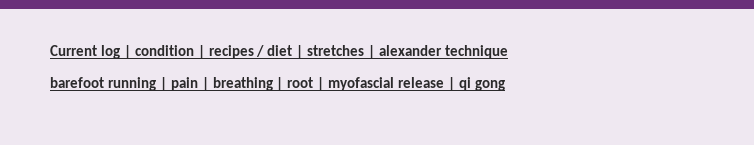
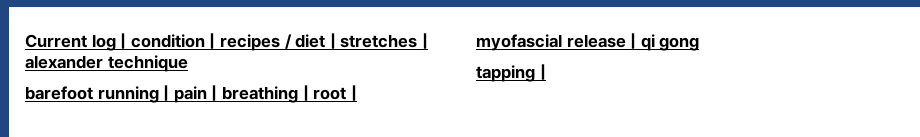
+ tapping |

